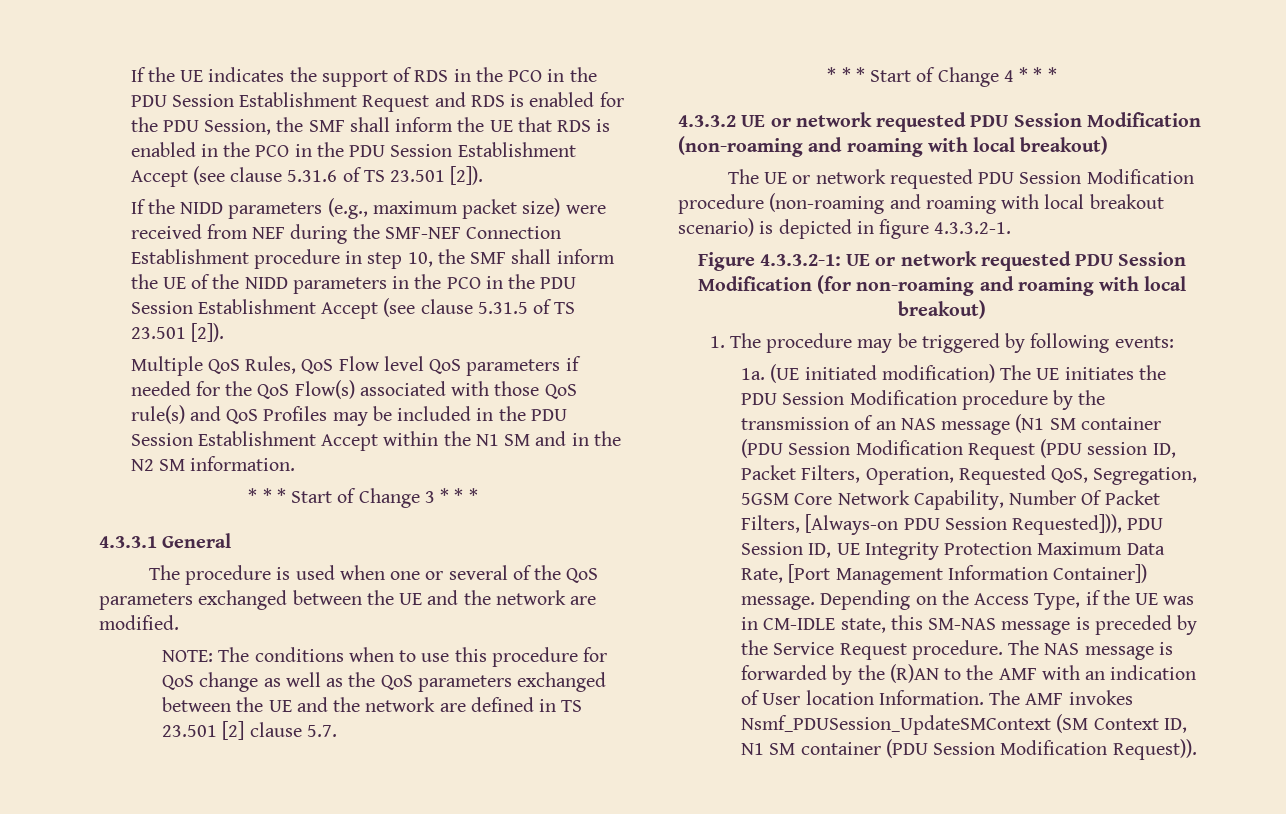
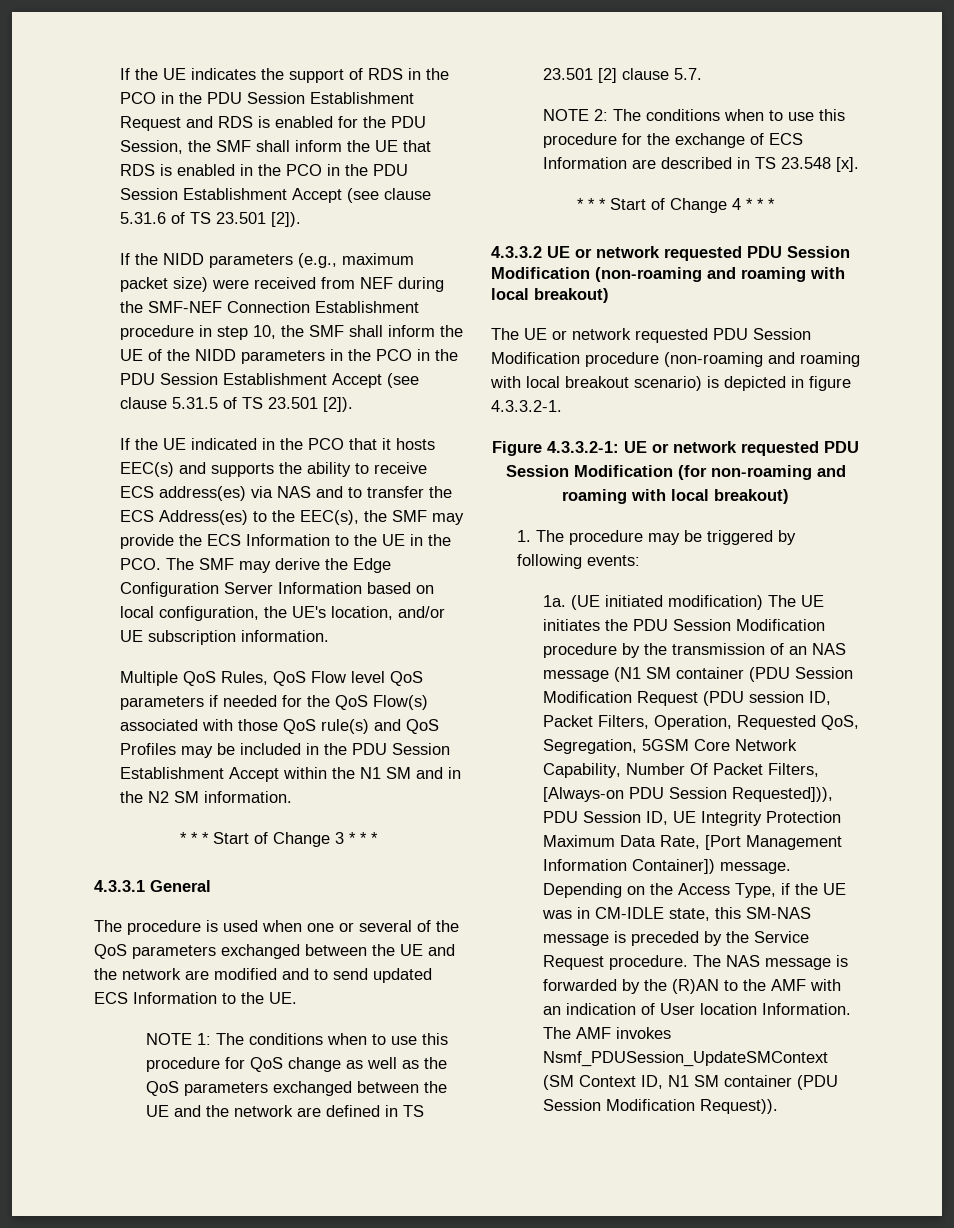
+ If the UE indicated in the PCO that it hosts EEC(s) and supports the ability to receive ECS address(es) via NAS and to transfer the ECS Address(es) to the EEC(s), the SMF may provide the ECS Information to the UE in the PCO. The SMF may derive the Edge Configuration Server Information based on local configuration, the UE's location, and/or UE subscription information.
- The procedure is used when one or several of the QoS parameters exchanged between the UE and the network are modified.
- NOTE: The conditions when to use this procedure for QoS change as well as the QoS parameters exchanged between the UE and the network are defined in TS 23.501 [2] clause 5.7.
+ The procedure is used when one or several of the QoS parameters exchanged between the UE and the network are modified and to send updated ECS Information to the UE.
+ NOTE 1: The conditions when to use this procedure for QoS change as well as the QoS parameters exchanged between the UE and the network are defined in TS 23.501 [2] clause 5.7.
+ NOTE 2: The conditions when to use this procedure for the exchange of ECS Information are described in TS 23.548 [x].

